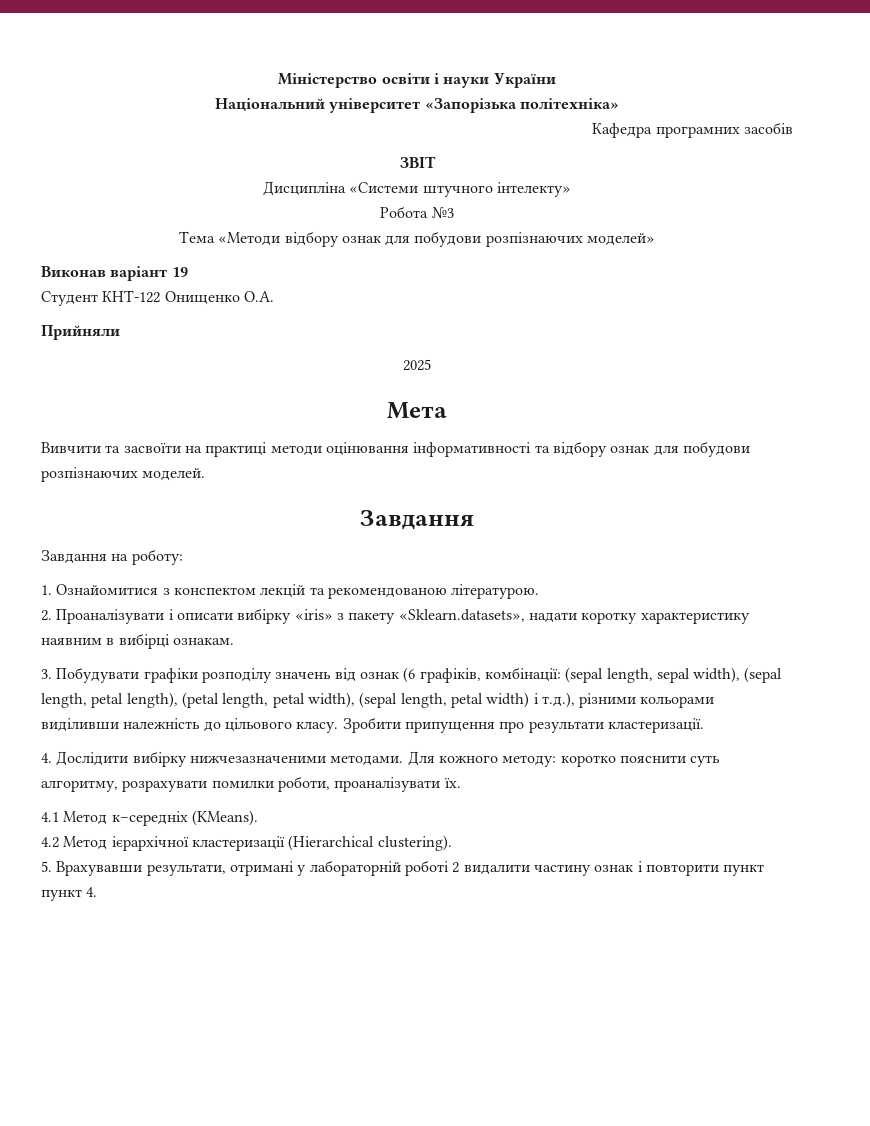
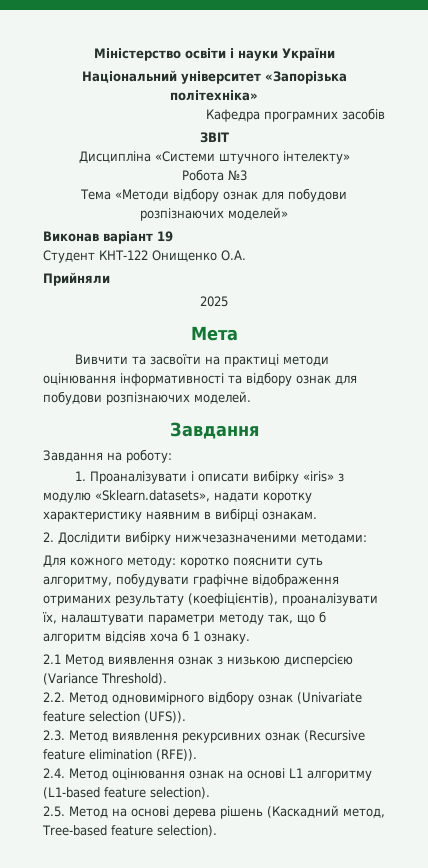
- 1. Ознайомитися з конспектом лекцій та рекомендованою літературою.
- 2. Проаналізувати і описати вибірку «iris» з пакету «Sklearn.datasets», надати коротку характеристику наявним в вибірці ознакам.
+ 1. Проаналізувати і описати вибірку «iris» з модулю «Sklearn.datasets», надати коротку характеристику наявним в вибірці ознакам.
- 3. Побудувати графіки розподілу значень від ознак (6 графіків, комбінації: (sepal length, sepal width), (sepal length, petal length), (petal length, petal width), (sepal length, petal width) і т.д.), різними кольорами виділивши належність до цільового класу. Зробити припущення про результати кластеризації.
- 4. Дослідити вибірку нижчезазначеними методами. Для кожного методу: коротко пояснити суть алгоритму, розрахувати помилки роботи, проаналізувати їх.
- 4.1 Метод к–середніх (KMeans).
- 4.2 Метод ієрархічної кластеризації (Hierarchical clustering).
- 5. Врахувавши результати, отримані у лабораторній роботі 2 видалити частину ознак і повторити пункт пункт 4.
+ 2. Дослідити вибірку нижчезазначеними методами:
+ Для кожного методу: коротко пояснити суть алгоритму, побудувати графічне відображення отриманих результату (коефіцієнтів), проаналізувати їх, налаштувати параметри методу так, що б алгоритм відсіяв хоча б 1 ознаку.
+ 2.1 Метод виявлення ознак з низькою дисперсією (Variance Threshold).
+ 2.2. Метод одновимірного відбору ознак (Univariate feature selection (UFS)).
+ 2.3. Метод виявлення рекурсивних ознак (Recursive feature elimination (RFE)).
+ 2.4. Метод оцінювання ознак на основі L1 алгоритму (L1-based feature selection).
+ 2.5. Метод на основі дерева рішень (Каскадний метод, Tree-based feature selection).

